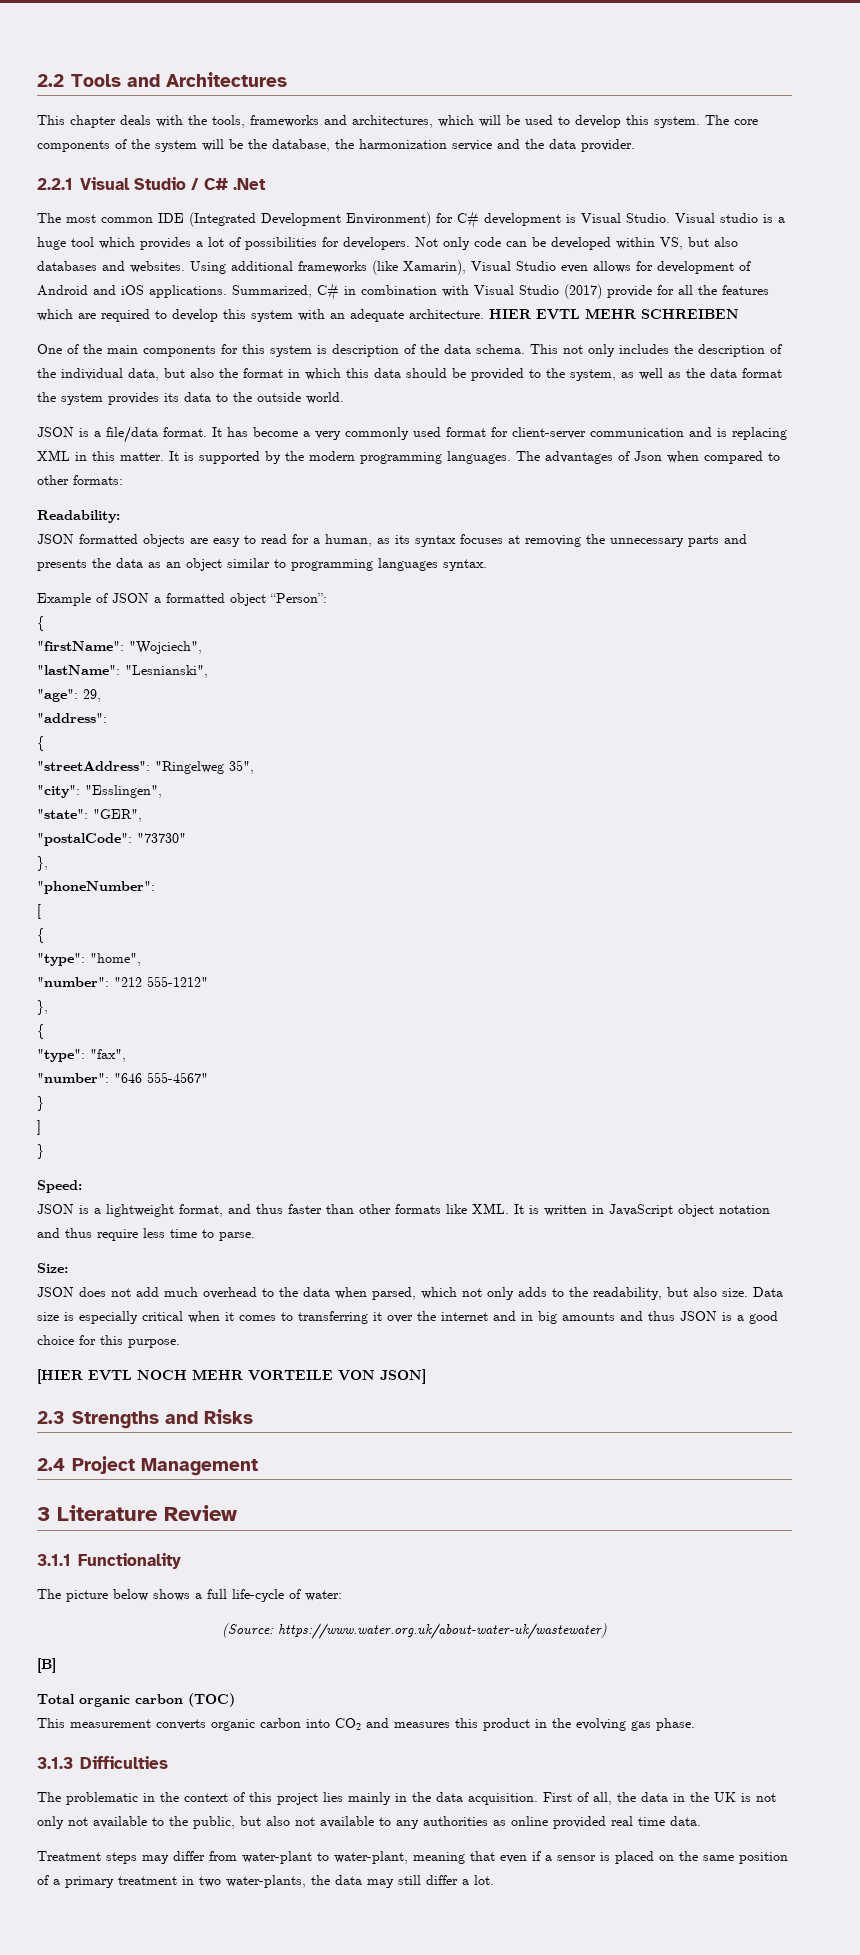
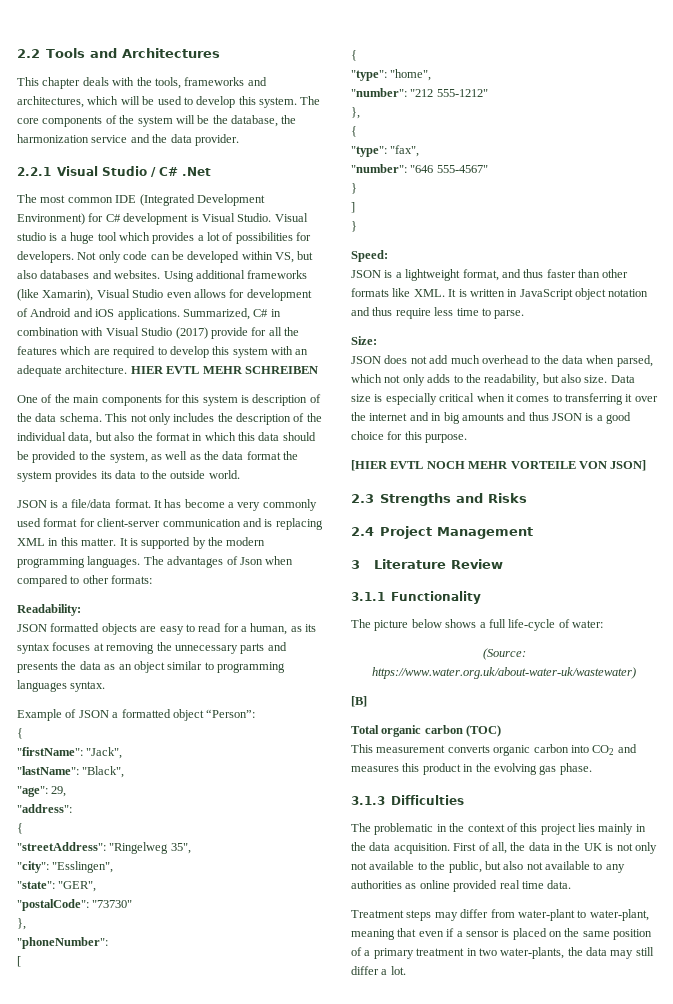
- "firstName": "Wojciech",
+ "firstName": "Jack",
- "lastName": "Lesnianski",
+ "lastName": "Black",

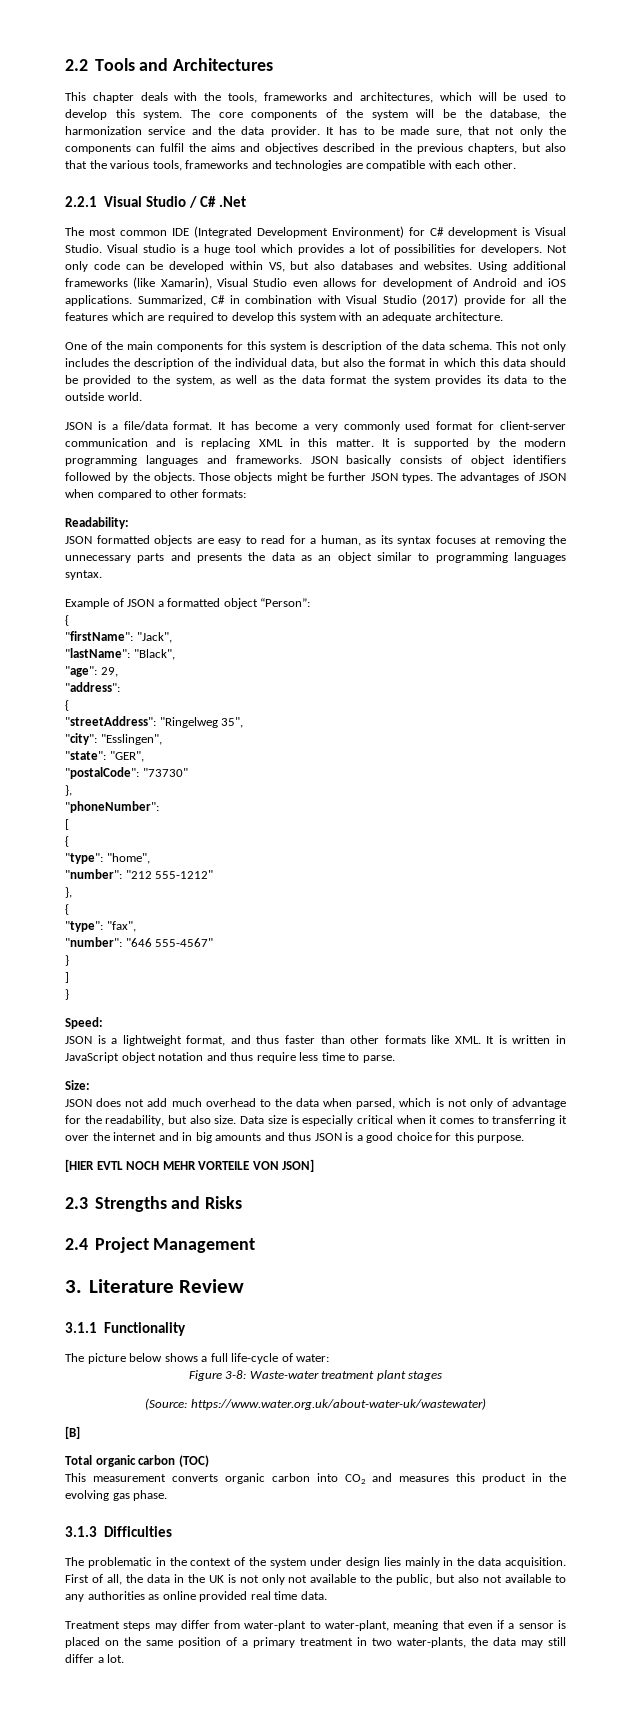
+ It has to be made sure, that not only the components can fulfil the aims and objectives described in the previous chapters, but also that the various tools, frameworks and technologies are compatible with each other.
- HIER EVTL MEHR SCHREIBEN
- It is supported by the modern programming languages.
+ It is supported by the modern programming languages and frameworks. JSON basically consists of object identifiers followed by the objects. Those objects might be further JSON types.
- The advantages of Json when compared to other formats:
+ The advantages of JSON when compared to other formats:
- JSON does not add much overhead to the data when parsed, which not only adds to the readability, but also size.
+ JSON does not add much overhead to the data when parsed, which is not only of advantage for the readability, but also size.
- 3 Literature Review
+ 3. Literature Review
+ Figure 3-8: Waste-water treatment plant stages
- The problematic in the context of this project lies mainly in the data acquisition.
+ The problematic in the context of the system under design lies mainly in the data acquisition.

